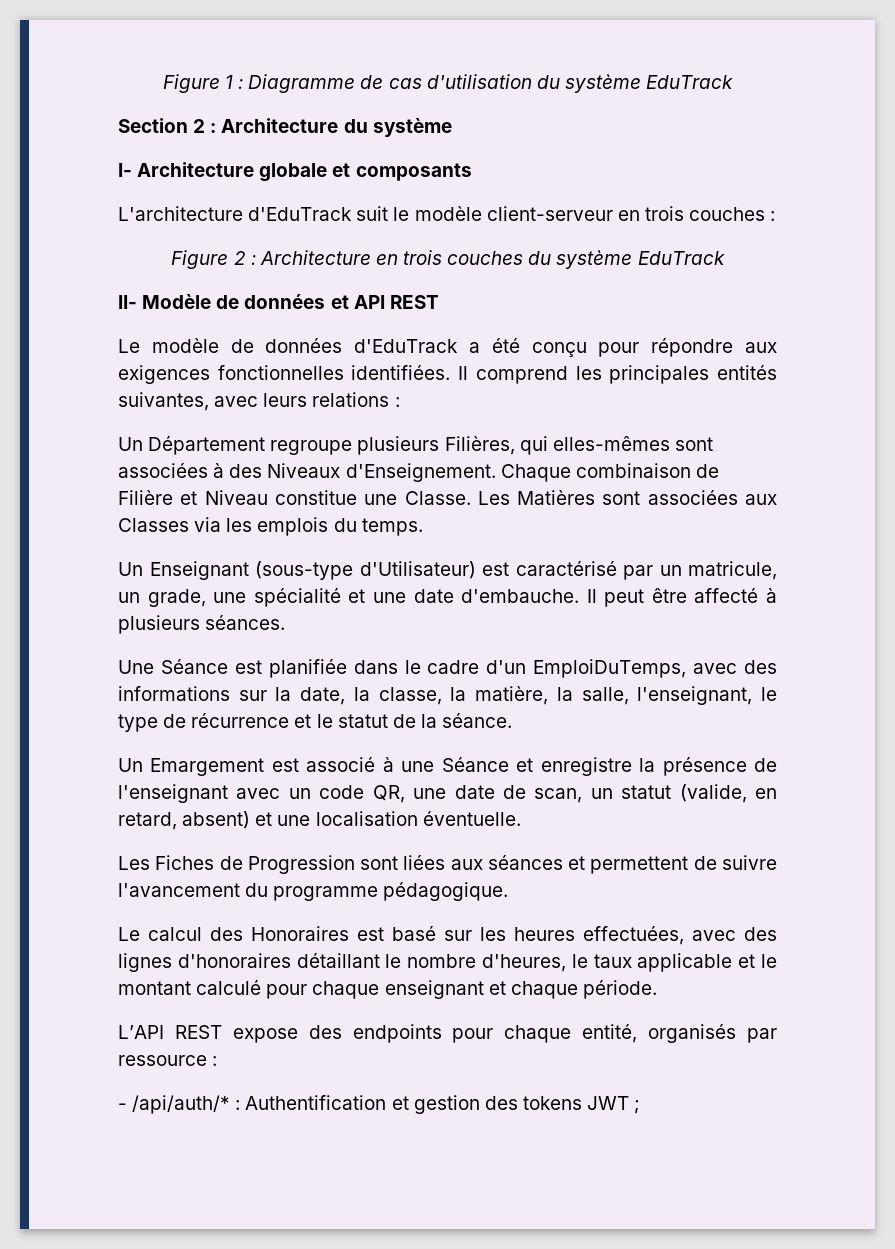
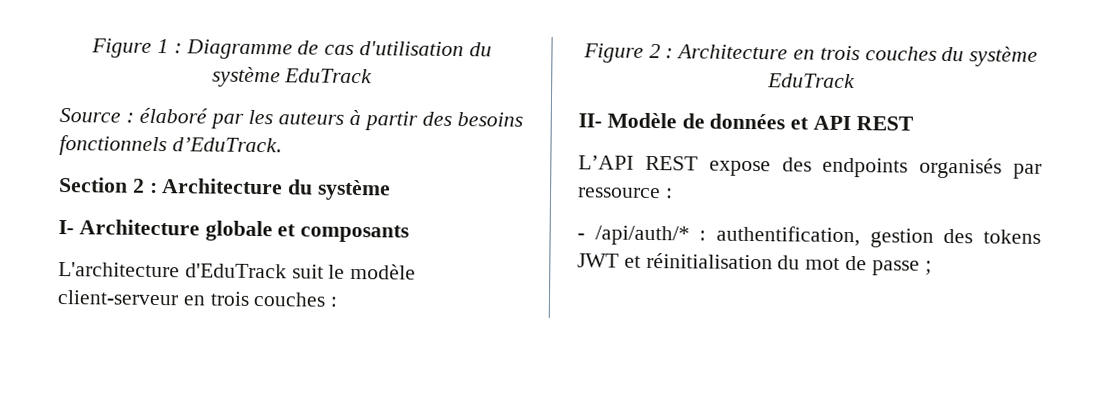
+ Source : élaboré par les auteurs à partir des besoins fonctionnels d’EduTrack.
- Le modèle de données d'EduTrack a été conçu pour répondre aux exigences fonctionnelles identifiées. Il comprend les principales entités suivantes, avec leurs relations :
- Un Département regroupe plusieurs Filières, qui elles-mêmes sont associées à des Niveaux d'Enseignement. Chaque combinaison de Filière et Niveau constitue une Classe. Les Matières sont associées aux Classes via les emplois du temps.
- Un Enseignant (sous-type d'Utilisateur) est caractérisé par un matricule, un grade, une spécialité et une date d'embauche. Il peut être affecté à plusieurs séances.
- Une Séance est planifiée dans le cadre d'un EmploiDuTemps, avec des informations sur la date, la classe, la matière, la salle, l'enseignant, le type de récurrence et le statut de la séance.
- Un Emargement est associé à une Séance et enregistre la présence de l'enseignant avec un code QR, une date de scan, un statut (valide, en retard, absent) et une localisation éventuelle.
- Les Fiches de Progression sont liées aux séances et permettent de suivre l'avancement du programme pédagogique.
- Le calcul des Honoraires est basé sur les heures effectuées, avec des lignes d'honoraires détaillant le nombre d'heures, le taux applicable et le montant calculé pour chaque enseignant et chaque période.
- L’API REST expose des endpoints pour chaque entité, organisés par ressource :
+ L’API REST expose des endpoints organisés par ressource :
- - /api/auth/* : Authentification et gestion des tokens JWT ;
+ - /api/auth/* : authentification, gestion des tokens JWT et réinitialisation du mot de passe ;

